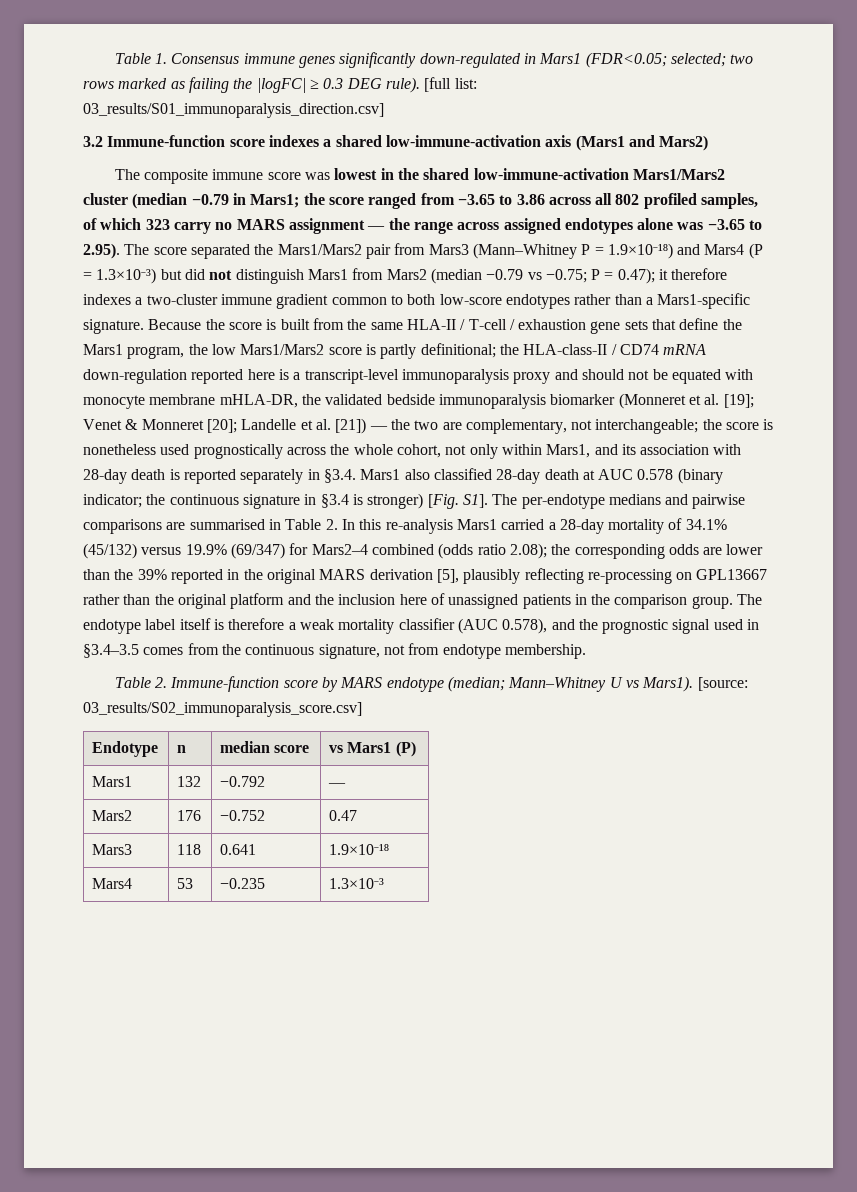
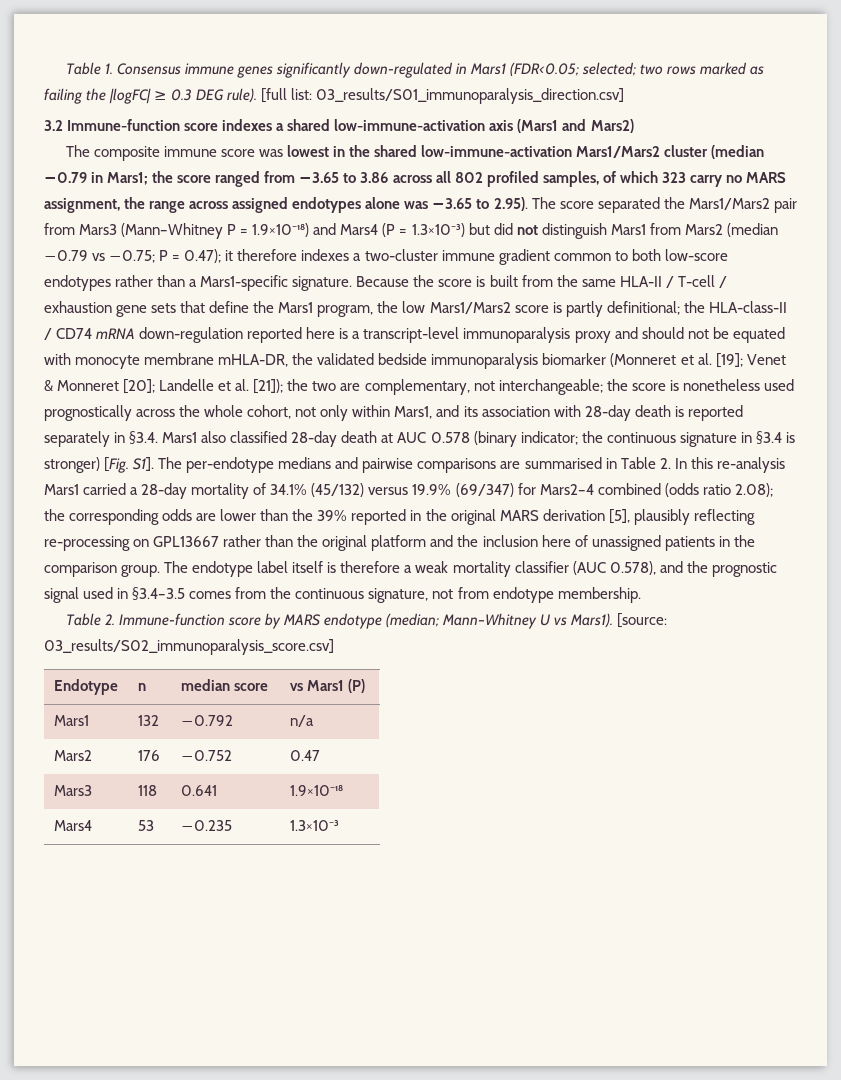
- the score ranged from −3.65 to 3.86 across all 802 profiled samples, of which 323 carry no MARS assignment — the range across assigned endotypes alone was −3.65 to 2.95). The score separated the Mars1/Mars2 pair from Mars3 (Mann–Whitney P = 1.9×10⁻¹⁸) and Mars4 (P = 1.3×10⁻³) but did not distinguish Mars1 from Mars2 (median −0.79 vs −0.75;
+ the score ranged from −3.65 to 3.86 across all 802 profiled samples, of which 323 carry no MARS assignment, the range across assigned endotypes alone was −3.65 to 2.95). The score separated the Mars1/Mars2 pair from Mars3 (Mann–Whitney P = 1.9×10⁻¹⁸) and Mars4 (P = 1.3×10⁻³) but did not distinguish Mars1 from Mars2 (median −0.79 vs −0.75;
- Landelle et al. [21]) — the two are complementary, not interchangeable;
+ Landelle et al. [21]); the two are complementary, not interchangeable;
- Mars1 | 132 | −0.792 | —
+ Mars1 | 132 | −0.792 | n/a

